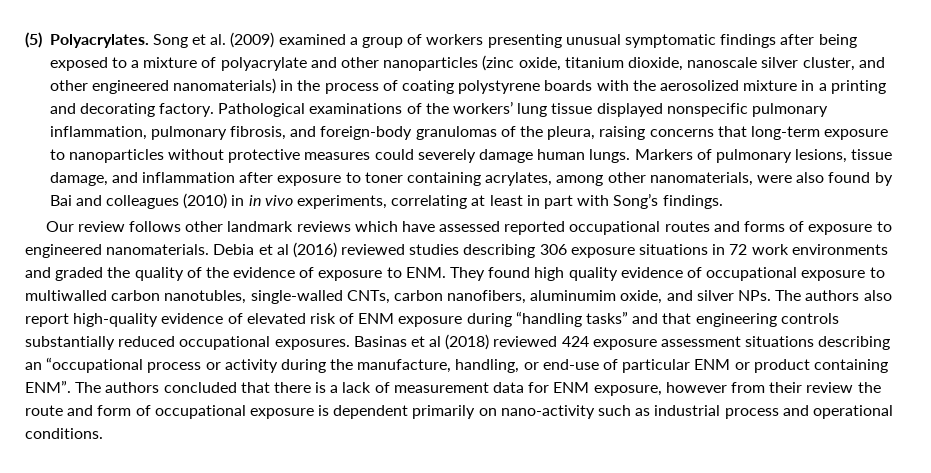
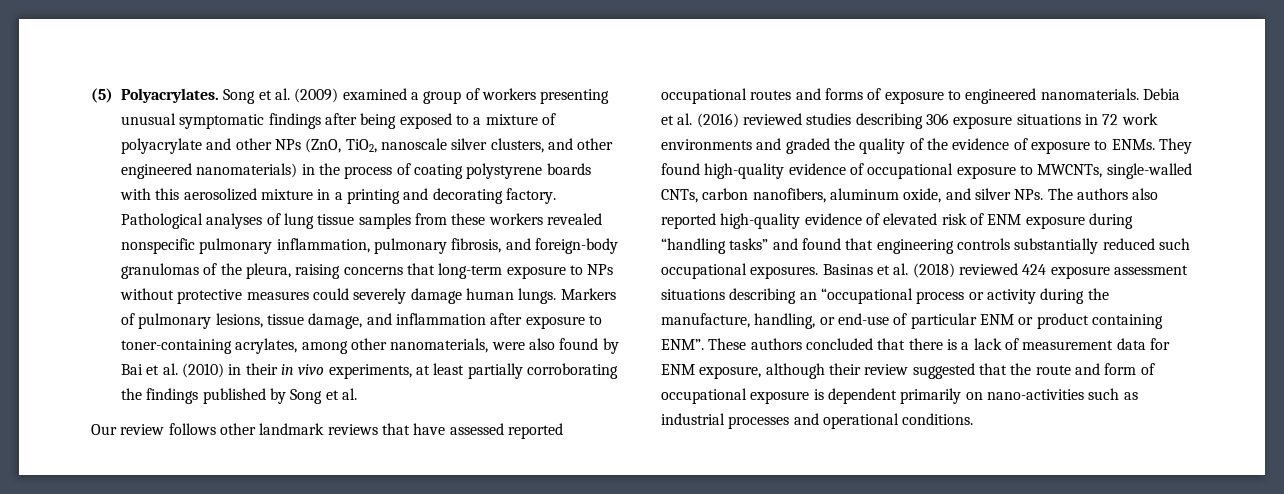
- Song et al. (2009) examined a group of workers presenting unusual symptomatic findings after being exposed to a mixture of polyacrylate and other nanoparticles (zinc oxide, titanium dioxide, nanoscale silver cluster, and other engineered nanomaterials) in the process of coating polystyrene boards with the aerosolized mixture in a printing and decorating factory.
+ Song et al. (2009) examined a group of workers presenting unusual symptomatic findings after being exposed to a mixture of polyacrylate and other NPs (ZnO, TiO2, nanoscale silver clusters, and other engineered nanomaterials) in the process of coating polystyrene boards with this aerosolized mixture in a printing and decorating factory.
- Pathological examinations of the workers’ lung tissue displayed nonspecific pulmonary inflammation, pulmonary fibrosis, and foreign-body granulomas of the pleura, raising concerns that long-term exposure to nanoparticles without protective measures could severely damage human lungs.
+ Pathological analyses of lung tissue samples from these workers revealed nonspecific pulmonary inflammation, pulmonary fibrosis, and foreign-body granulomas of the pleura, raising concerns that long-term exposure to NPs without protective measures could severely damage human lungs.
- Markers of pulmonary lesions, tissue damage, and inflammation after exposure to toner containing acrylates, among other nanomaterials, were also found by Bai and colleagues (2010) in in vivo experiments, correlating at least in part with Song’s findings.
+ Markers of pulmonary lesions, tissue damage, and inflammation after exposure to toner-containing acrylates, among other nanomaterials, were also found by Bai et al. (2010) in their in vivo experiments, at least partially corroborating the findings published by Song et al.
- Our review follows other landmark reviews which have assessed reported occupational routes and forms of exposure to engineered nanomaterials.
+ Our review follows other landmark reviews that have assessed reported occupational routes and forms of exposure to engineered nanomaterials.
- Debia et al (2016) reviewed studies describing 306 exposure situations in 72 work environments and graded the quality of the evidence of exposure to ENM. They found high quality evidence of occupational exposure to multiwalled carbon nanotubles, single-walled CNTs, carbon nanofibers, aluminumim oxide, and silver NPs. The authors also report high-quality evidence of elevated risk of ENM exposure during “handling tasks” and that engineering controls substantially reduced occupational exposures.
+ Debia et al. (2016) reviewed studies describing 306 exposure situations in 72 work environments and graded the quality of the evidence of exposure to ENMs. They found high-quality evidence of occupational exposure to MWCNTs, single-walled CNTs, carbon nanofibers, aluminum oxide, and silver NPs. The authors also reported high-quality evidence of elevated risk of ENM exposure during “handling tasks” and found that engineering controls substantially reduced such occupational exposures.
- Basinas et al (2018) reviewed 424 exposure assessment situations describing an “occupational process or activity during the manufacture, handling, or end-use of particular ENM or product containing ENM”.
+ Basinas et al. (2018) reviewed 424 exposure assessment situations describing an “occupational process or activity during the manufacture, handling, or end-use of particular ENM or product containing ENM”.
- The authors concluded that there is a lack of measurement data for ENM exposure, however from their review the route and form of occupational exposure is dependent primarily on nano-activity such as industrial process and operational conditions.
+ These authors concluded that there is a lack of measurement data for ENM exposure, although their review suggested that the route and form of occupational exposure is dependent primarily on nano-activities such as industrial processes and operational conditions.

